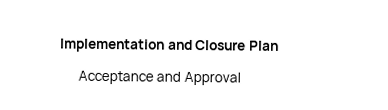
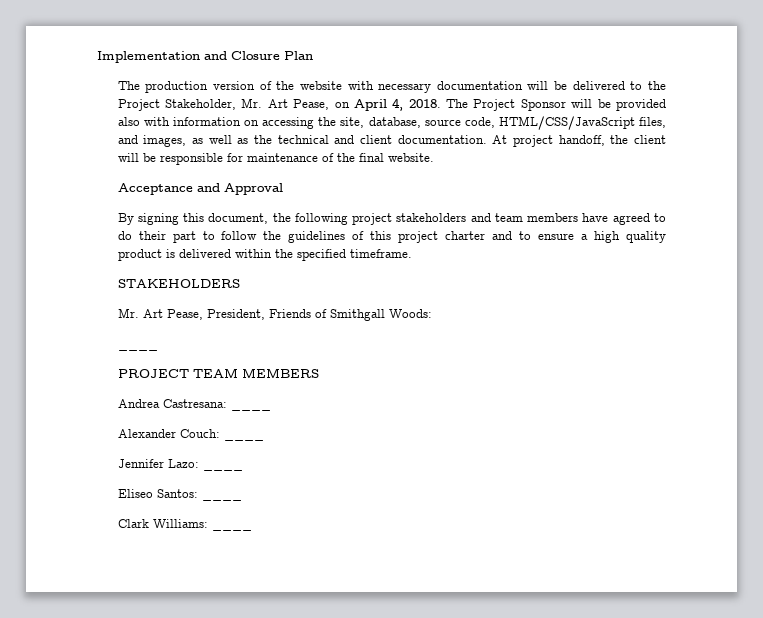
+ The production version of the website with necessary documentation will be delivered to the Project Stakeholder, Mr. Art Pease, on April 4, 2018. The Project Sponsor will be provided also with information on accessing the site, database, source code, HTML/CSS/JavaScript files, and images, as well as the technical and client documentation. At project handoff, the client will be responsible for maintenance of the final website.
  Acceptance and Approval
+ By signing this document, the following project stakeholders and team members have agreed to do their part to follow the guidelines of this project charter and to ensure a high quality product is delivered within the specified timeframe.
+ STAKEHOLDERS
+ Mr. Art Pease, President, Friends of Smithgall Woods:
+ ____
+ PROJECT TEAM MEMBERS
+ Andrea Castresana: ____
+ Alexander Couch: ____
+ Jennifer Lazo: ____
+ Eliseo Santos: ____
+ Clark Williams: ____

